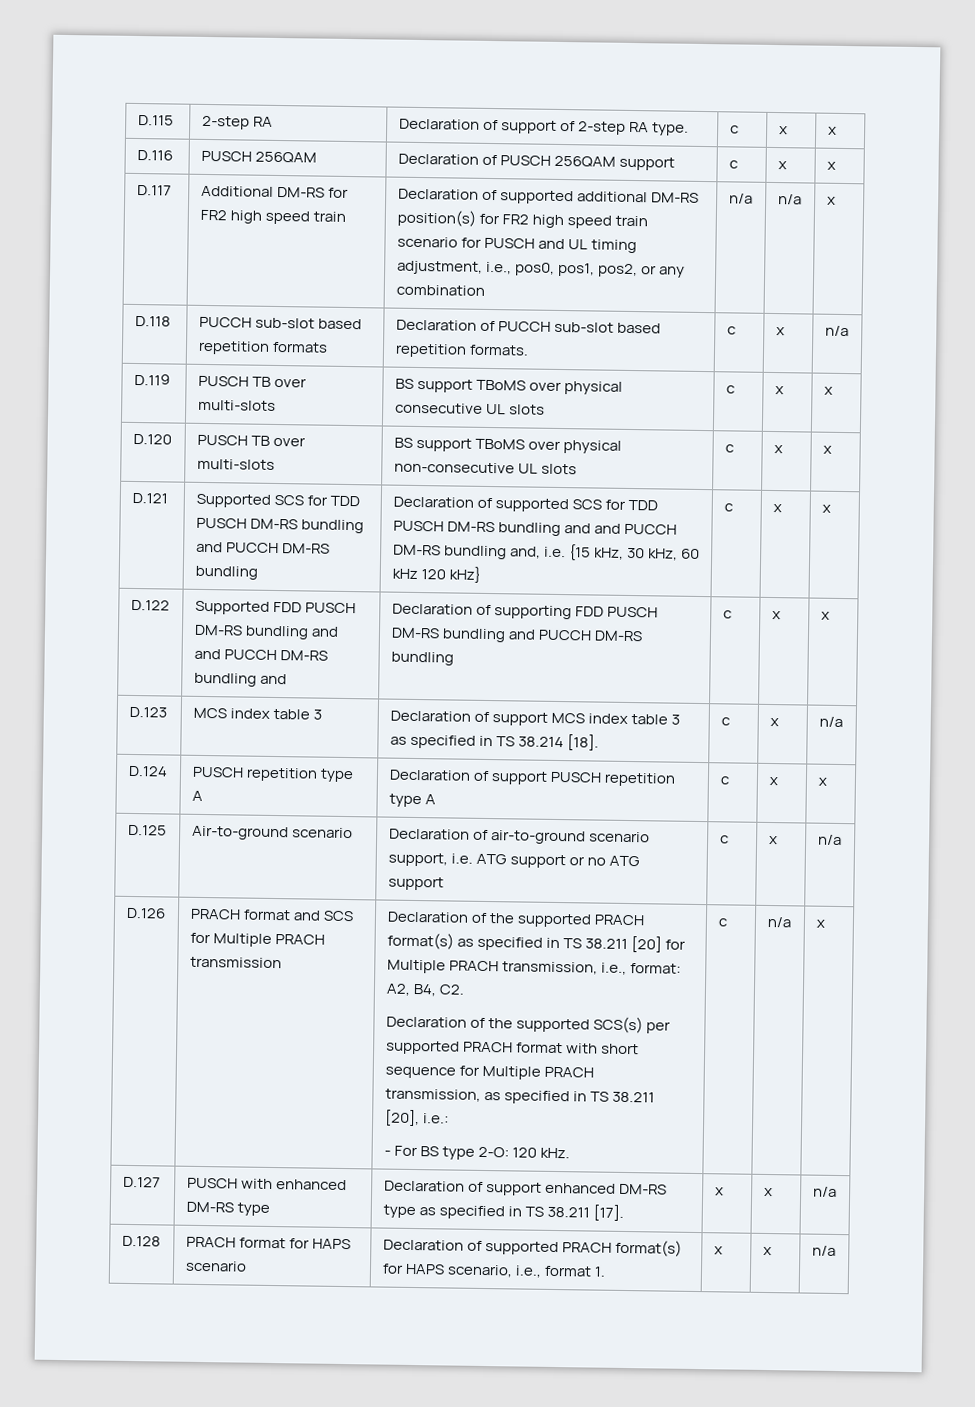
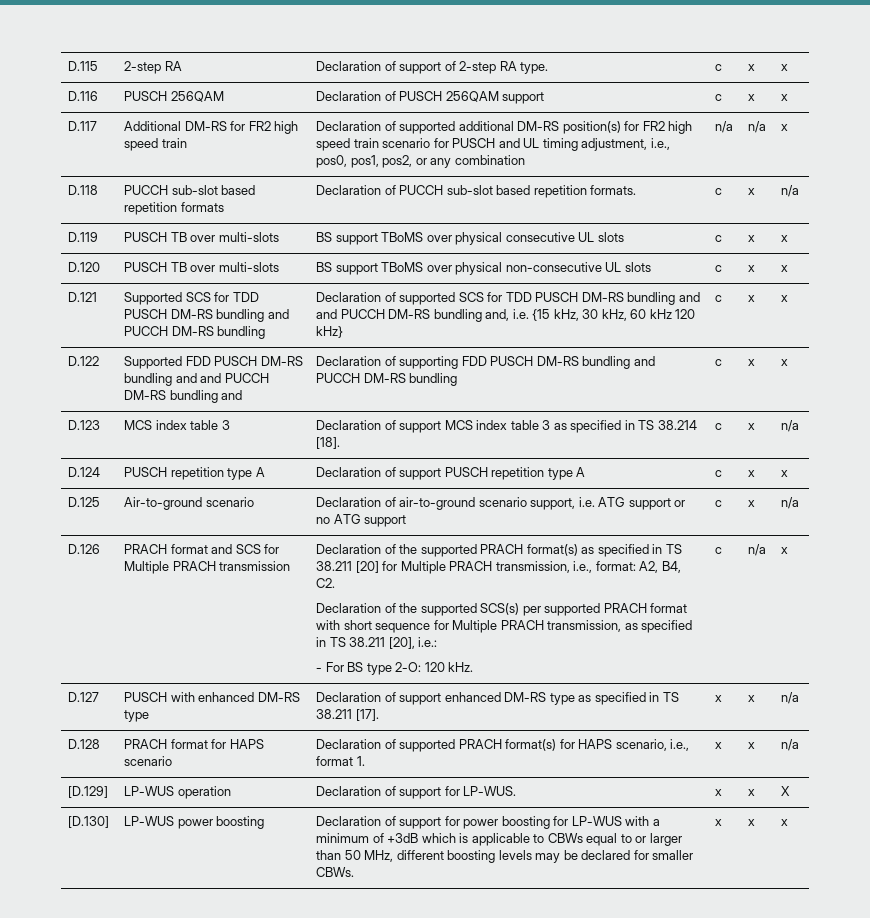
+ [D.129] | LP-WUS operation | Declaration of support for LP-WUS. | x | x | X
+ [D.130] | LP-WUS power boosting | Declaration of support for power boosting for LP-WUS with a minimum of +3dB which is applicable to CBWs equal to or larger than 50 MHz, different boosting levels may be declared for smaller CBWs. | x | x | x

